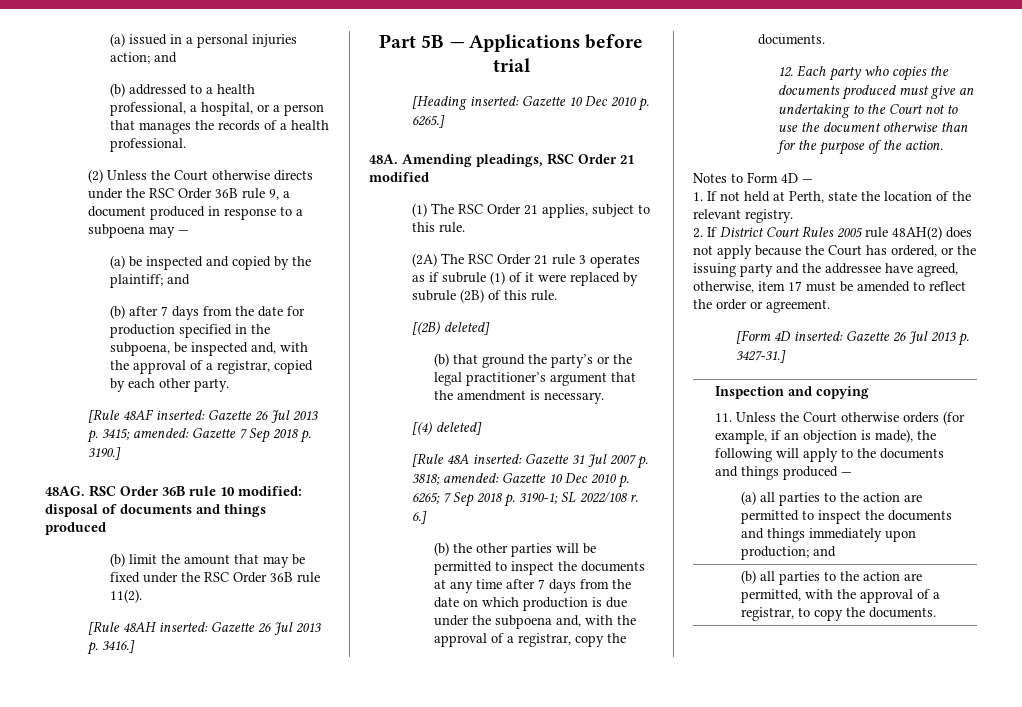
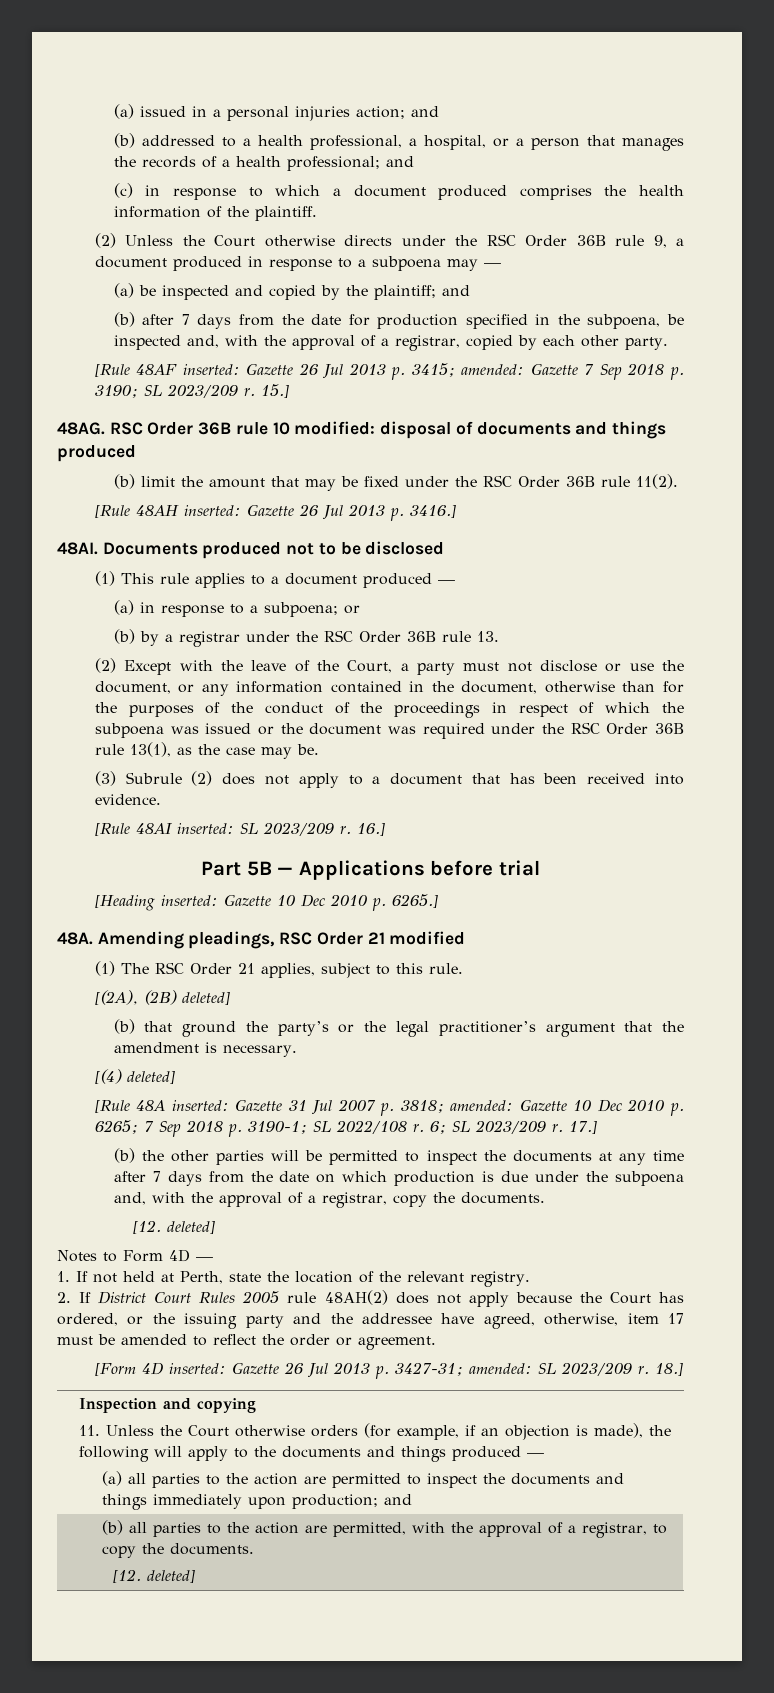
- (b) addressed to a health professional, a hospital, or a person that manages the records of a health professional.
+ (b) addressed to a health professional, a hospital, or a person that manages the records of a health professional; and
+ (c) in response to which a document produced comprises the health information of the plaintiff.
- [Rule 48AF inserted: Gazette 26 Jul 2013 p. 3415; amended: Gazette 7 Sep 2018 p. 3190.]
+ [Rule 48AF inserted: Gazette 26 Jul 2013 p. 3415; amended: Gazette 7 Sep 2018 p. 3190; SL 2023/209 r. 15.]
+ 48AI. Documents produced not to be disclosed
+ (1) This rule applies to a document produced —
+ (a) in response to a subpoena; or
+ (b) by a registrar under the RSC Order 36B rule 13.
+ (2) Except with the leave of the Court, a party must not disclose or use the document, or any information contained in the document, otherwise than for the purposes of the conduct of the proceedings in respect of which the subpoena was issued or the document was required under the RSC Order 36B rule 13(1), as the case may be.
+ (3) Subrule (2) does not apply to a document that has been received into evidence.
+ [Rule 48AI inserted: SL 2023/209 r. 16.]
- (2A) The RSC Order 21 rule 3 operates as if subrule (1) of it were replaced by subrule (2B) of this rule.
- [(2B) deleted]
+ [(2A), (2B) deleted]
- 6.]
+ 6; SL 2023/209 r. 17.]
  (b) the other parties will be permitted to inspect the documents at any time after 7 days from the date on which production is due under the subpoena and, with the approval of a registrar, copy the documents.
- 12. Each party who copies the documents produced must give an undertaking to the Court not to use the document otherwise than for the purpose of the action.
+ [12. deleted]
- [Form 4D inserted: Gazette 26 Jul 2013 p. 3427-31.]
+ [Form 4D inserted: Gazette 26 Jul 2013 p. 3427-31; amended: SL 2023/209 r. 18.]
  (b) all parties to the action are permitted, with the approval of a registrar, to copy the documents.
+ [12. deleted]

